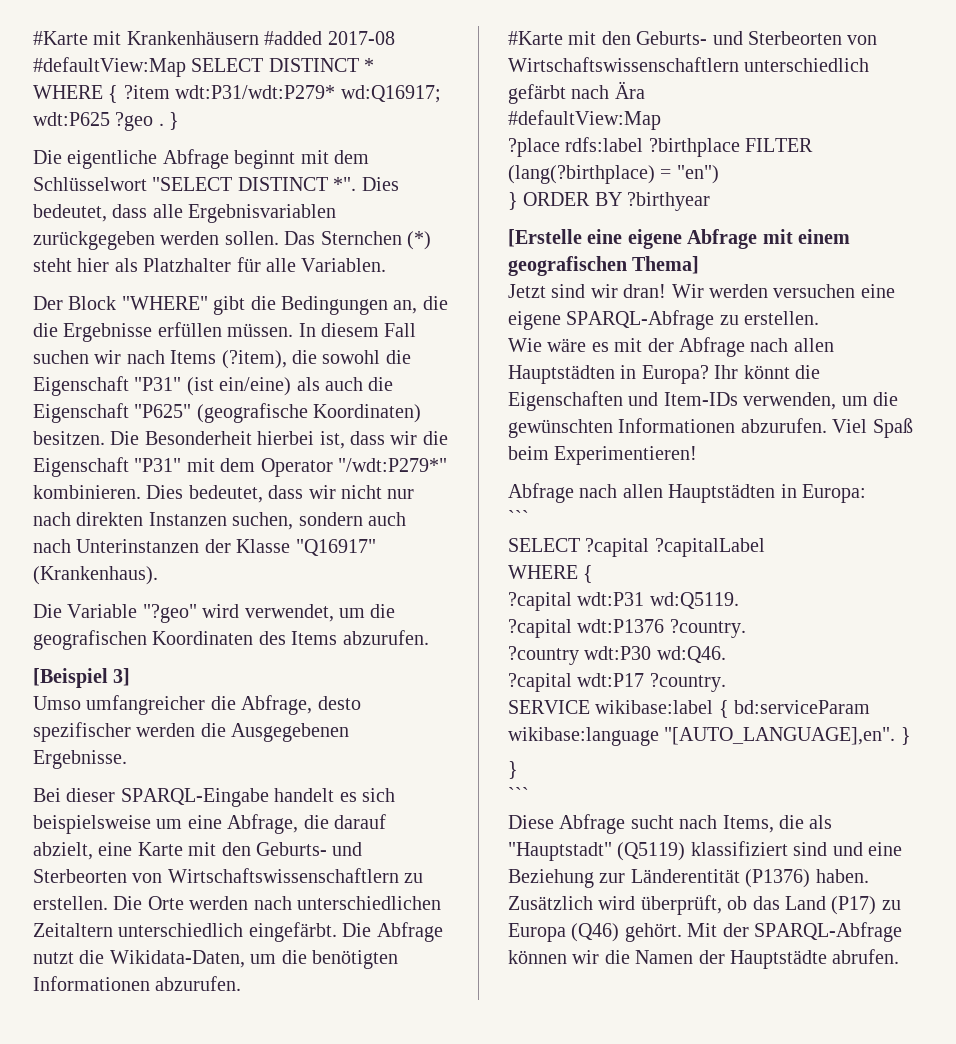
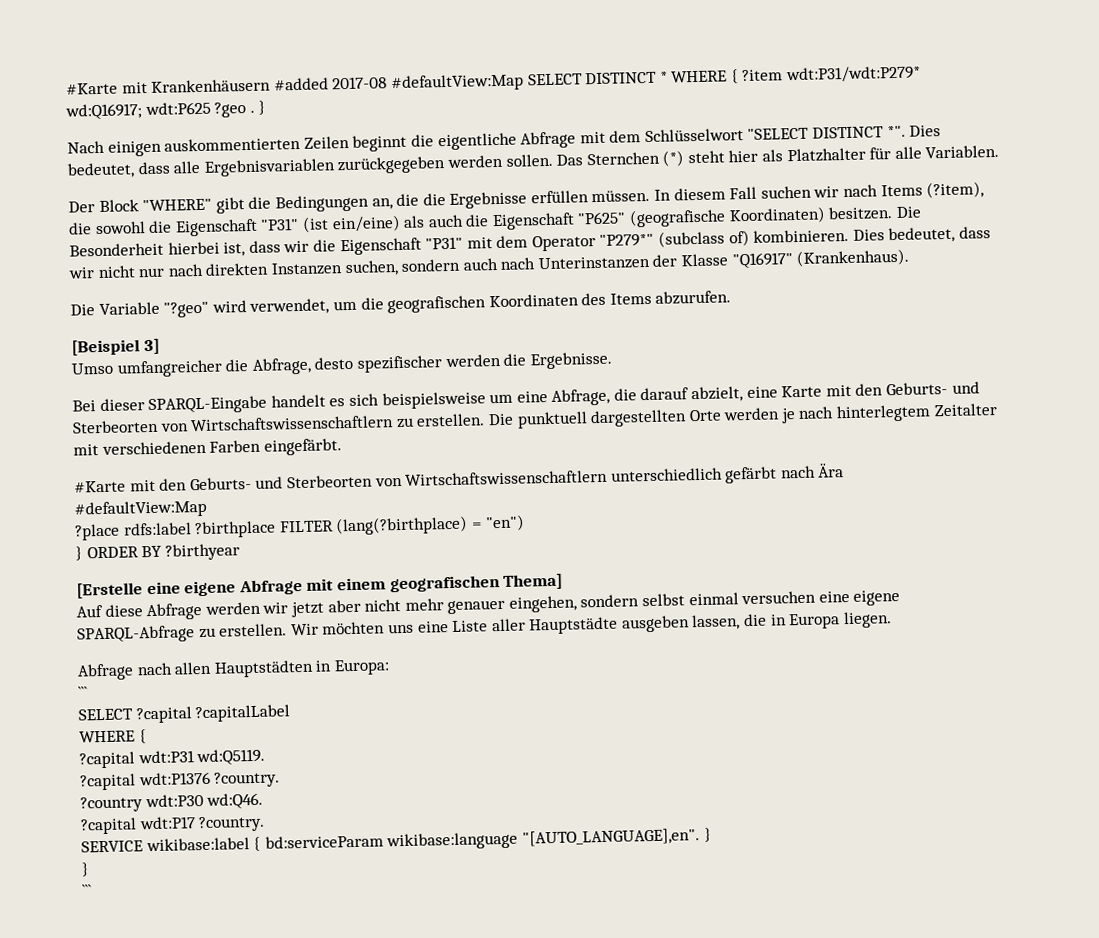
- Die eigentliche Abfrage beginnt mit dem Schlüsselwort "SELECT DISTINCT *".
+ Nach einigen auskommentierten Zeilen beginnt die eigentliche Abfrage mit dem Schlüsselwort "SELECT DISTINCT *".
- Die Besonderheit hierbei ist, dass wir die Eigenschaft "P31" mit dem Operator "/wdt:P279*" kombinieren.
+ Die Besonderheit hierbei ist, dass wir die Eigenschaft "P31" mit dem Operator "P279*" (subclass of) kombinieren.
- Umso umfangreicher die Abfrage, desto spezifischer werden die Ausgegebenen Ergebnisse.
+ Umso umfangreicher die Abfrage, desto spezifischer werden die Ergebnisse.
- Die Orte werden nach unterschiedlichen Zeitaltern unterschiedlich eingefärbt. Die Abfrage nutzt die Wikidata-Daten, um die benötigten Informationen abzurufen.
+ Die punktuell dargestellten Orte werden je nach hinterlegtem Zeitalter mit verschiedenen Farben eingefärbt.
- Jetzt sind wir dran! Wir werden versuchen eine eigene SPARQL-Abfrage zu erstellen.
- Wie wäre es mit der Abfrage nach allen Hauptstädten in Europa? Ihr könnt die Eigenschaften und Item-IDs verwenden, um die gewünschten Informationen abzurufen. Viel Spaß beim Experimentieren!
+ Auf diese Abfrage werden wir jetzt aber nicht mehr genauer eingehen, sondern selbst einmal versuchen eine eigene SPARQL-Abfrage zu erstellen. Wir möchten uns eine Liste aller Hauptstädte ausgeben lassen, die in Europa liegen.
- Diese Abfrage sucht nach Items, die als "Hauptstadt" (Q5119) klassifiziert sind und eine Beziehung zur Länderentität (P1376) haben. Zusätzlich wird überprüft, ob das Land (P17) zu Europa (Q46) gehört. Mit der SPARQL-Abfrage können wir die Namen der Hauptstädte abrufen.

